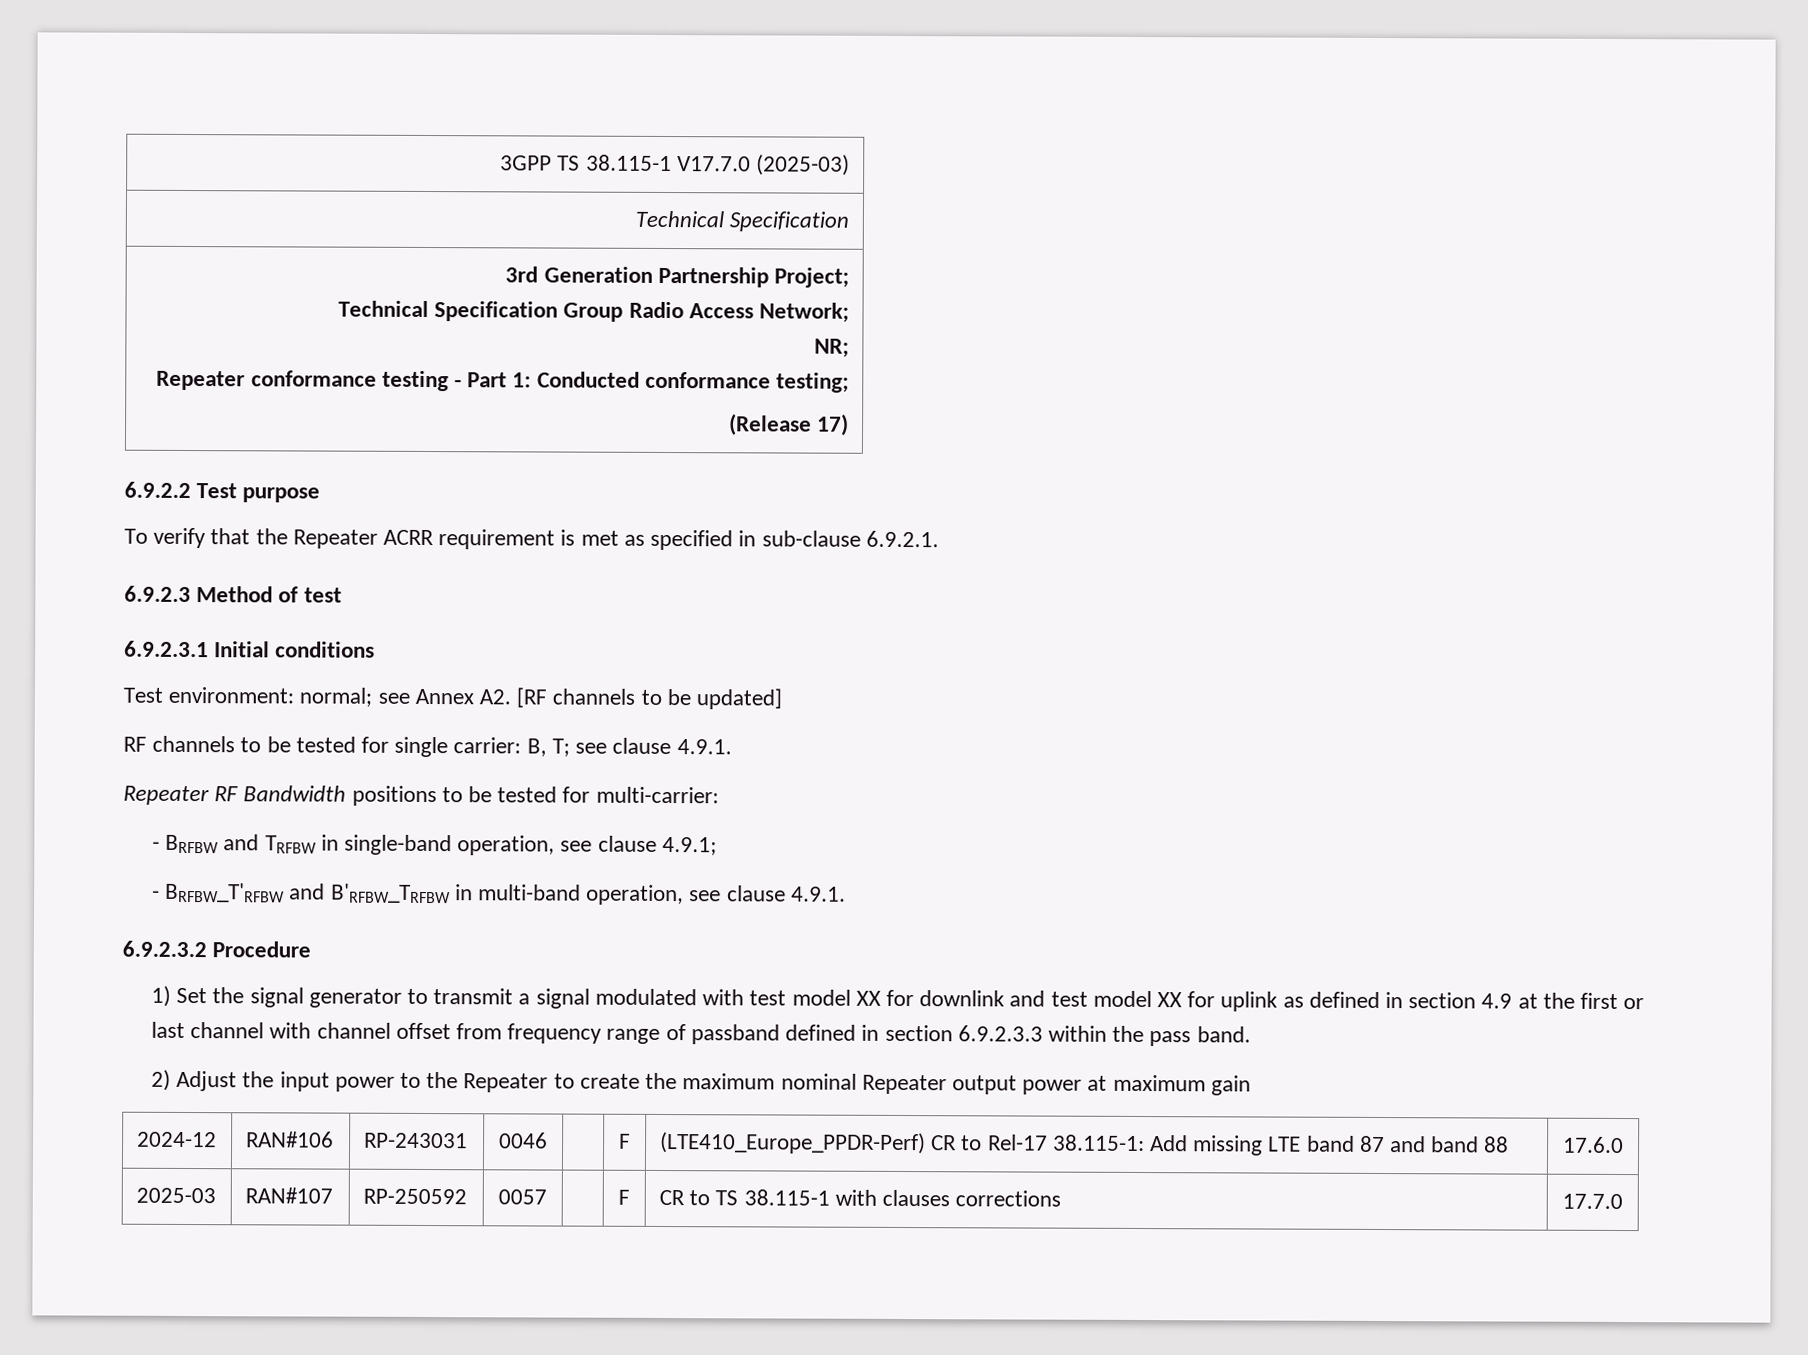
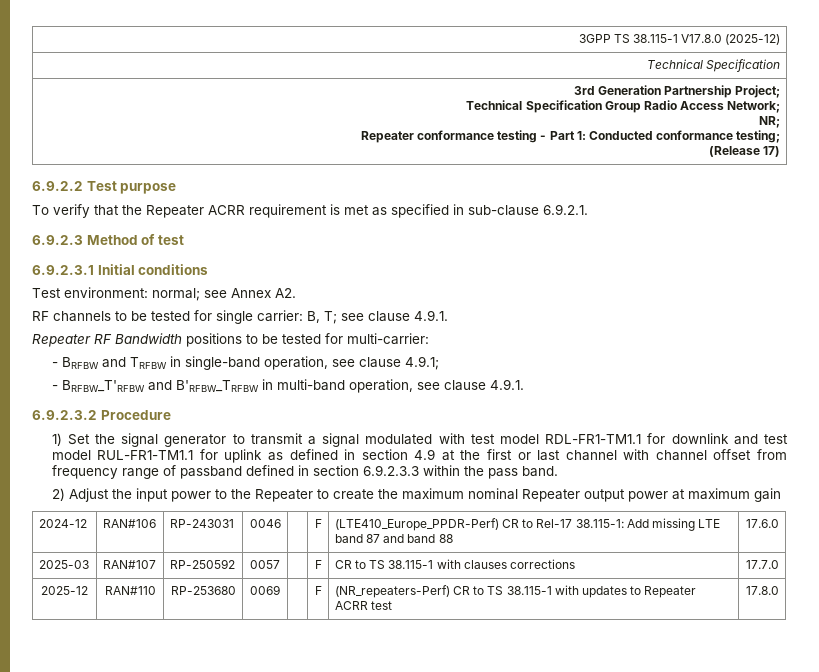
- 3GPP TS 38.115-1 V17.7.0 (2025-03)
+ 3GPP TS 38.115-1 V17.8.0 (2025-12)
- Test environment: normal; see Annex A2. [RF channels to be updated]
+ Test environment: normal; see Annex A2.
- 1) Set the signal generator to transmit a signal modulated with test model XX for downlink and test model XX for uplink as defined in section 4.9 at the first or last channel with channel offset from frequency range of passband defined in section 6.9.2.3.3 within the pass band.
+ 1) Set the signal generator to transmit a signal modulated with test model RDL-FR1-TM1.1 for downlink and test model RUL-FR1-TM1.1 for uplink as defined in section 4.9 at the first or last channel with channel offset from frequency range of passband defined in section 6.9.2.3.3 within the pass band.
+ 2025-12 | RAN#110 | RP-253680 | 0069 | | F | (NR_repeaters-Perf) CR to TS 38.115-1 with updates to Repeater ACRR test | 17.8.0

